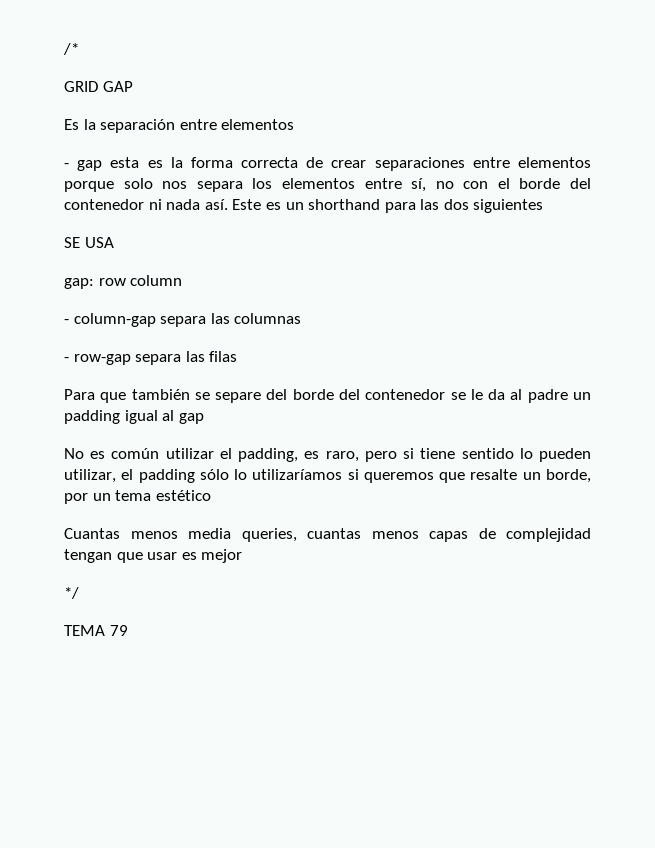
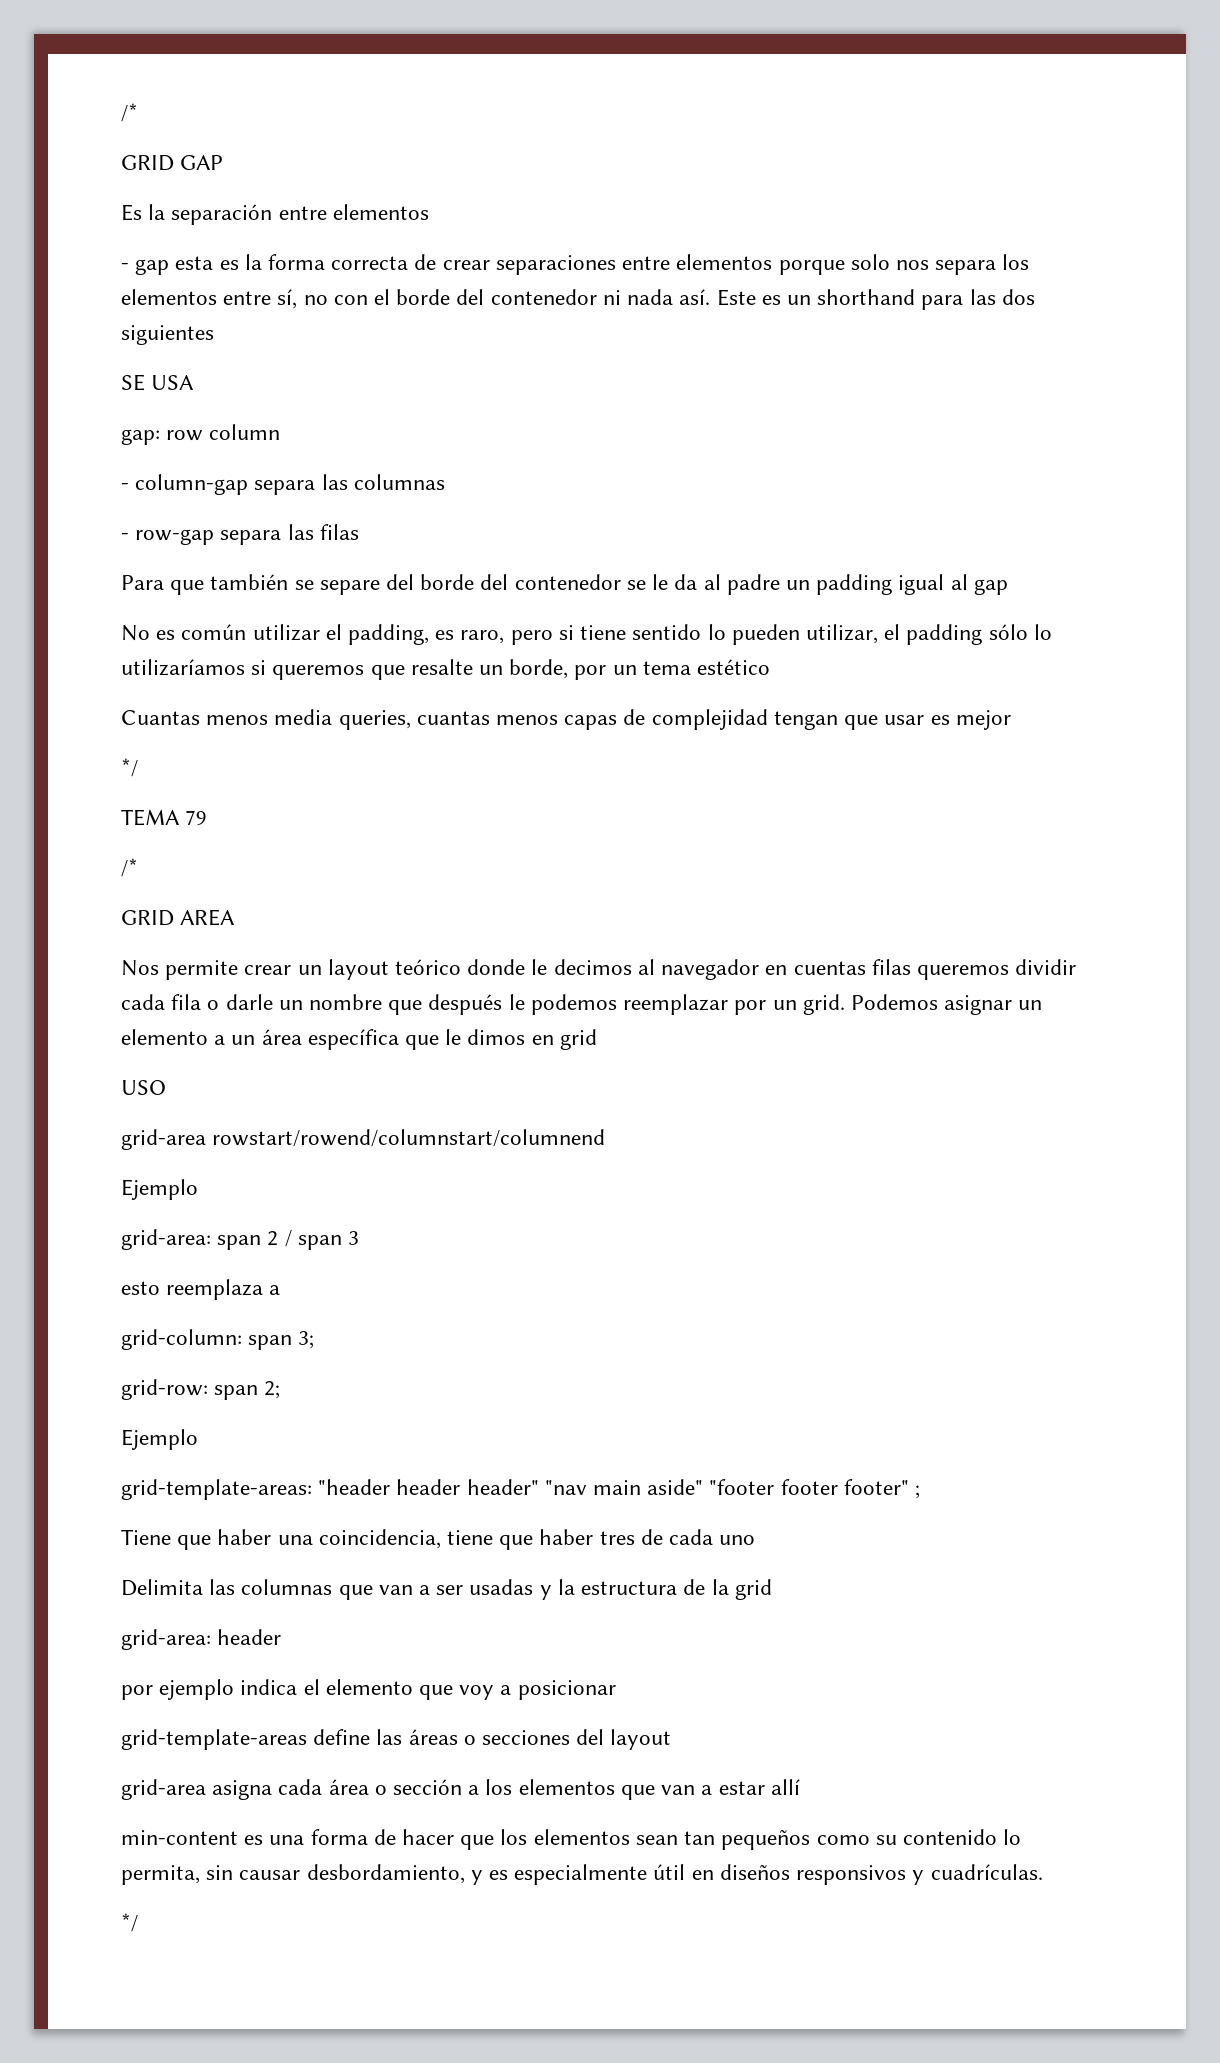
  TEMA 79
+ /*
+ GRID AREA
+ Nos permite crear un layout teórico donde le decimos al navegador en cuentas filas queremos dividir cada fila o darle un nombre que después le podemos reemplazar por un grid. Podemos asignar un elemento a un área específica que le dimos en grid
+ USO
+ grid-area rowstart/rowend/columnstart/columnend
+ Ejemplo
+ grid-area: span 2 / span 3
+ esto reemplaza a
+ grid-column: span 3;
+ grid-row: span 2;
+ Ejemplo
+ grid-template-areas: "header header header" "nav main aside" "footer footer footer" ;
+ Tiene que haber una coincidencia, tiene que haber tres de cada uno
+ Delimita las columnas que van a ser usadas y la estructura de la grid
+ grid-area: header
+ por ejemplo indica el elemento que voy a posicionar
+ grid-template-areas define las áreas o secciones del layout
+ grid-area asigna cada área o sección a los elementos que van a estar allí
+ min-content es una forma de hacer que los elementos sean tan pequeños como su contenido lo permita, sin causar desbordamiento, y es especialmente útil en diseños responsivos y cuadrículas.
+ */

